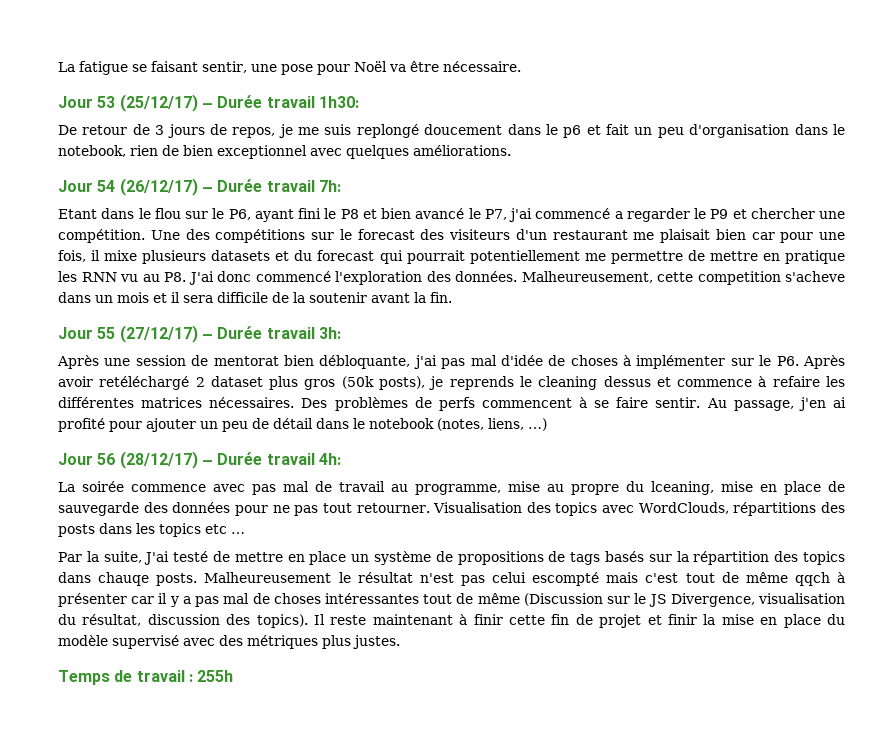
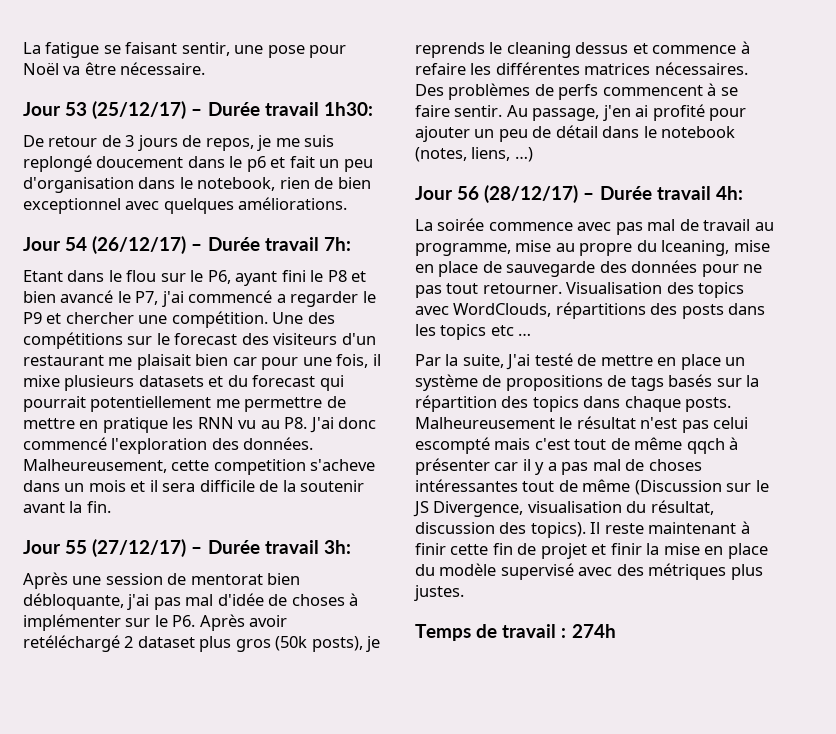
- Par la suite, J'ai testé de mettre en place un système de propositions de tags basés sur la répartition des topics dans chauqe posts.
+ Par la suite, J'ai testé de mettre en place un système de propositions de tags basés sur la répartition des topics dans chaque posts.
- Temps de travail : 255h
+ Temps de travail : 274h

